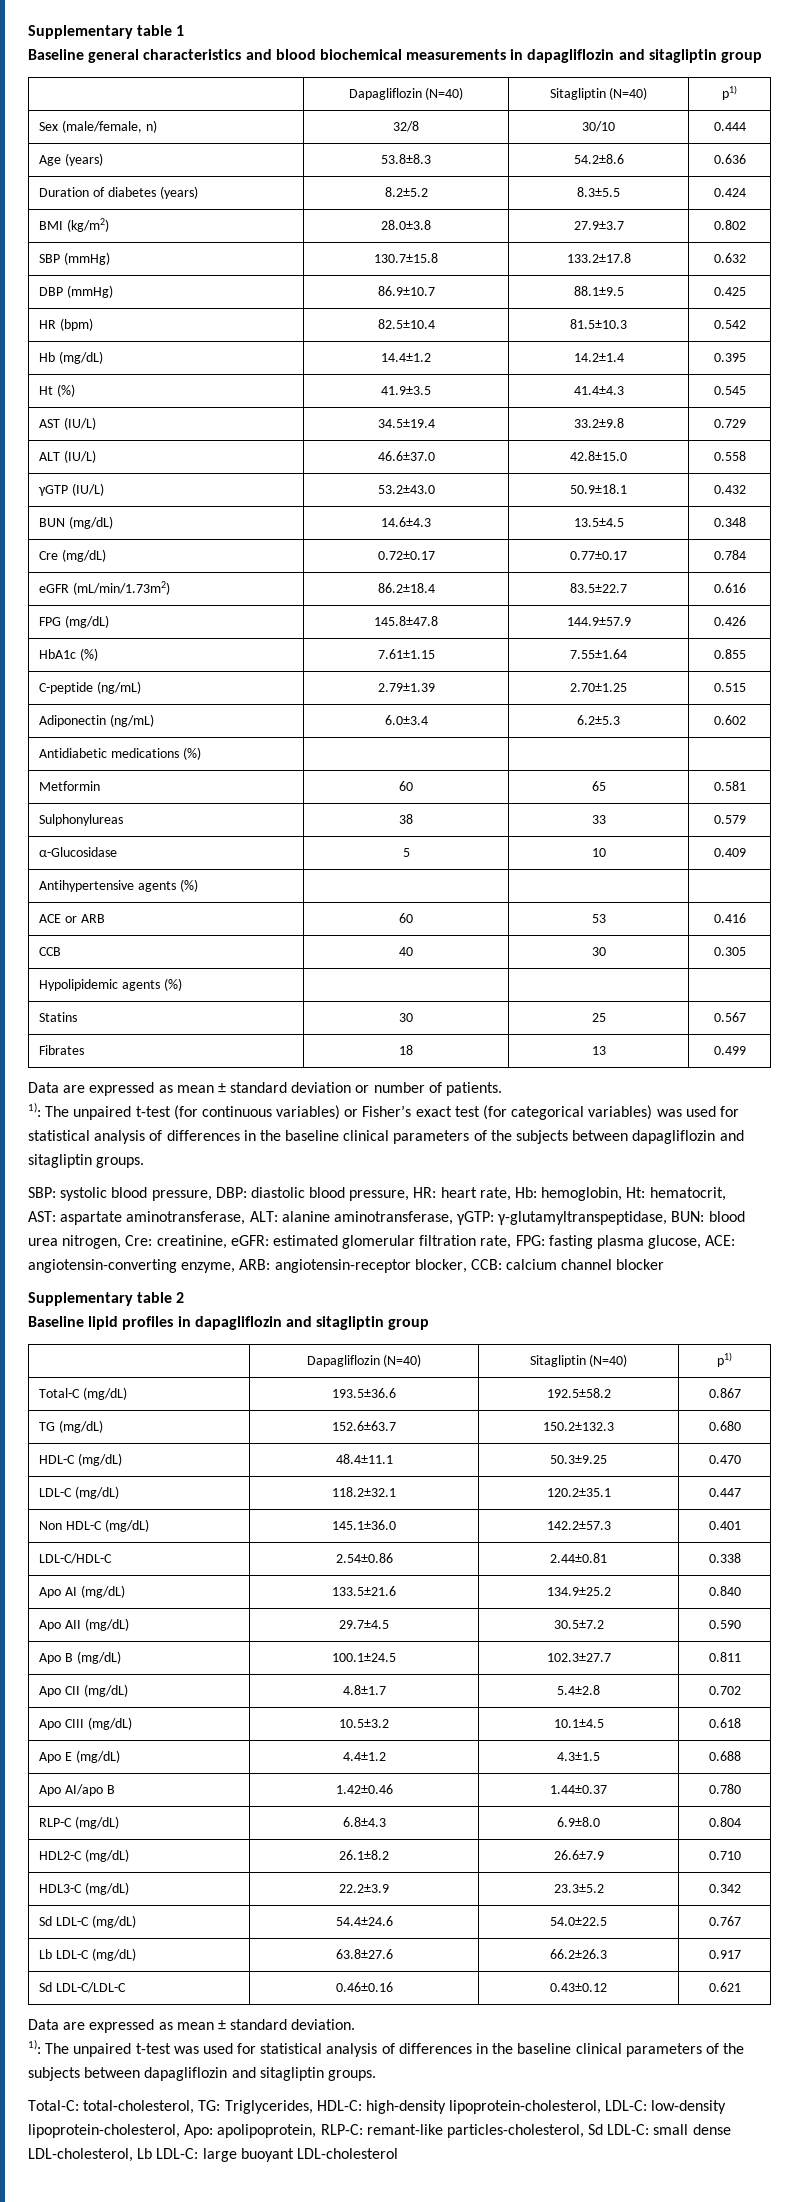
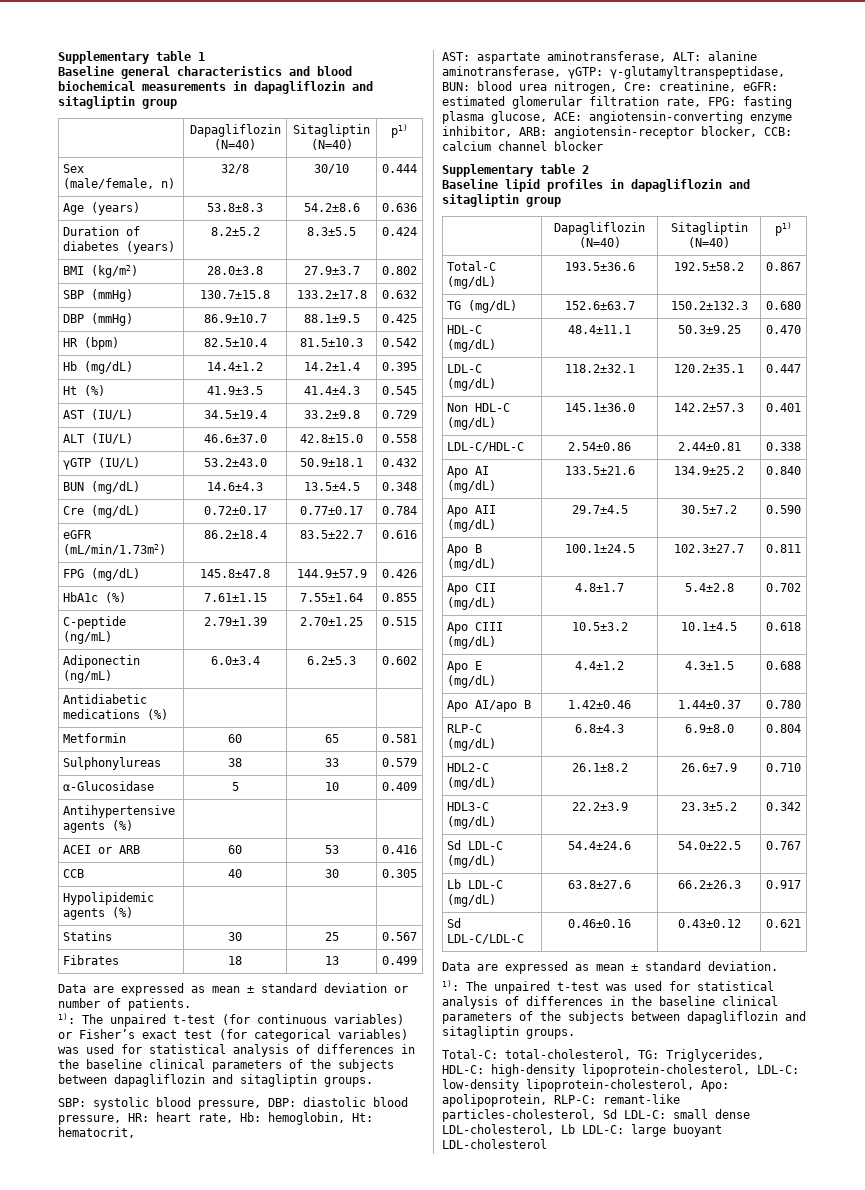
- ACE or ARB | 60 | 53 | 0.416
+ ACEI or ARB | 60 | 53 | 0.416
- AST: aspartate aminotransferase, ALT: alanine aminotransferase, γGTP: γ-glutamyltranspeptidase, BUN: blood urea nitrogen, Cre: creatinine, eGFR: estimated glomerular filtration rate, FPG: fasting plasma glucose, ACE: angiotensin-converting enzyme, ARB: angiotensin-receptor blocker, CCB: calcium channel blocker
+ AST: aspartate aminotransferase, ALT: alanine aminotransferase, γGTP: γ-glutamyltranspeptidase, BUN: blood urea nitrogen, Cre: creatinine, eGFR: estimated glomerular filtration rate, FPG: fasting plasma glucose, ACE: angiotensin-converting enzyme inhibitor, ARB: angiotensin-receptor blocker, CCB: calcium channel blocker

